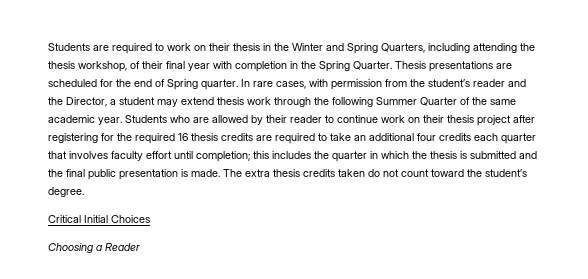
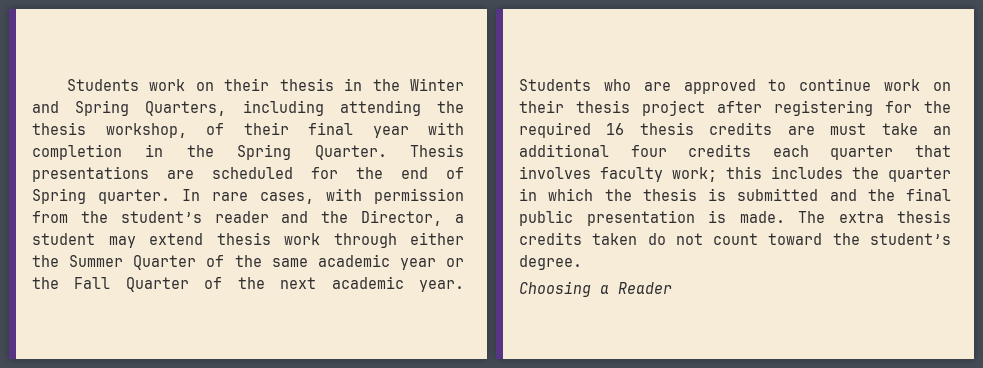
- Students are required to work on their thesis in the Winter and Spring Quarters, including attending the thesis workshop, of their final year with completion in the Spring Quarter.
+ Students work on their thesis in the Winter and Spring Quarters, including attending the thesis workshop, of their final year with completion in the Spring Quarter.
- In rare cases, with permission from the student’s reader and the Director, a student may extend thesis work through the following Summer Quarter of the same academic year. Students who are allowed by their reader to continue work on their thesis project after registering for the required 16 thesis credits are required to take an additional four credits each quarter that involves faculty effort until completion;
+ In rare cases, with permission from the student’s reader and the Director, a student may extend thesis work through either the Summer Quarter of the same academic year or the Fall Quarter of the next academic year. Students who are approved to continue work on their thesis project after registering for the required 16 thesis credits are must take an additional four credits each quarter that involves faculty work;
- Critical Initial Choices

